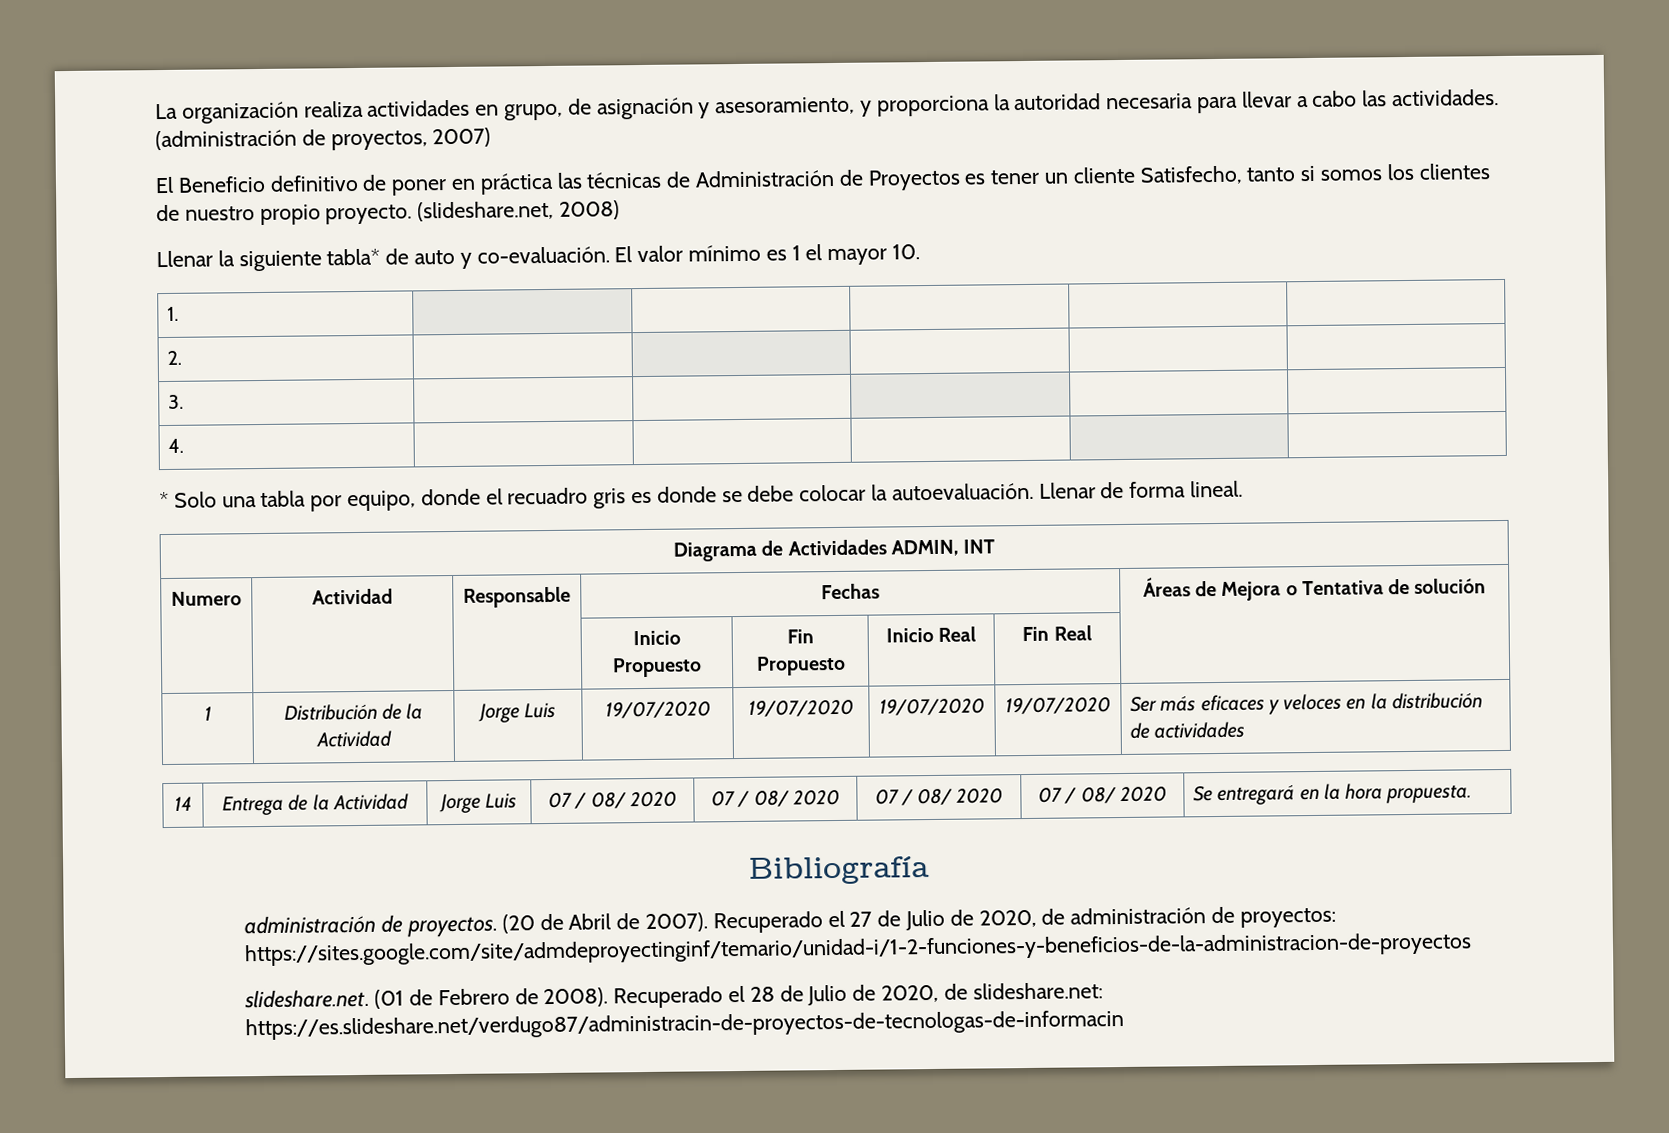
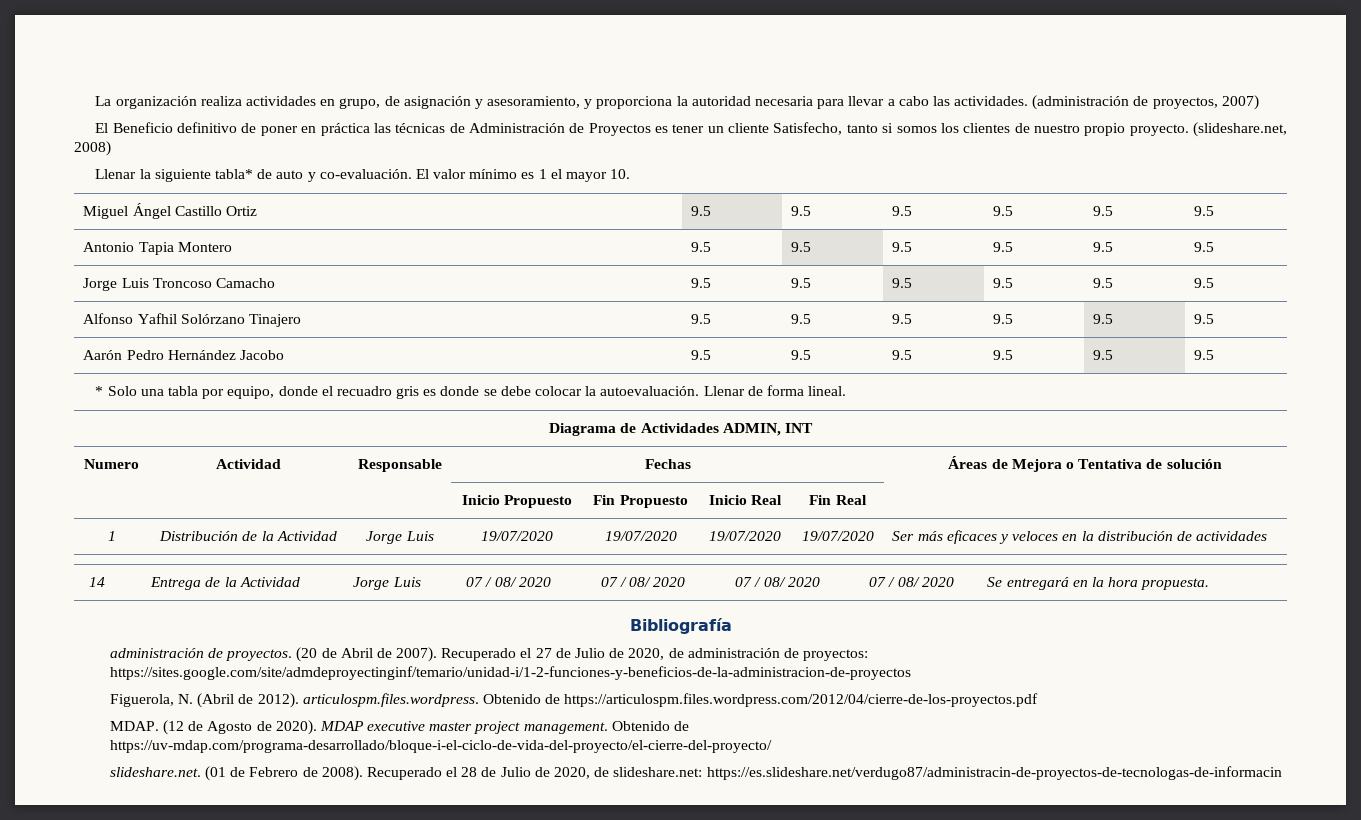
- 1. | | | | |
- 2. | | | | |
- 3. | | | | |
- 4. | | | | |
+ Miguel Ángel Castillo Ortiz | 9.5 | 9.5 | 9.5 | 9.5 | 9.5 | 9.5
+ Antonio Tapia Montero | 9.5 | 9.5 | 9.5 | 9.5 | 9.5 | 9.5
+ Jorge Luis Troncoso Camacho | 9.5 | 9.5 | 9.5 | 9.5 | 9.5 | 9.5
+ Alfonso Yafhil Solórzano Tinajero | 9.5 | 9.5 | 9.5 | 9.5 | 9.5 | 9.5
+ Aarón Pedro Hernández Jacobo | 9.5 | 9.5 | 9.5 | 9.5 | 9.5 | 9.5
+ Figuerola, N. (Abril de 2012). articulospm.files.wordpress. Obtenido de https://articulospm.files.wordpress.com/2012/04/cierre-de-los-proyectos.pdf
+ MDAP. (12 de Agosto de 2020). MDAP executive master project management. Obtenido de https://uv-mdap.com/programa-desarrollado/bloque-i-el-ciclo-de-vida-del-proyecto/el-cierre-del-proyecto/

